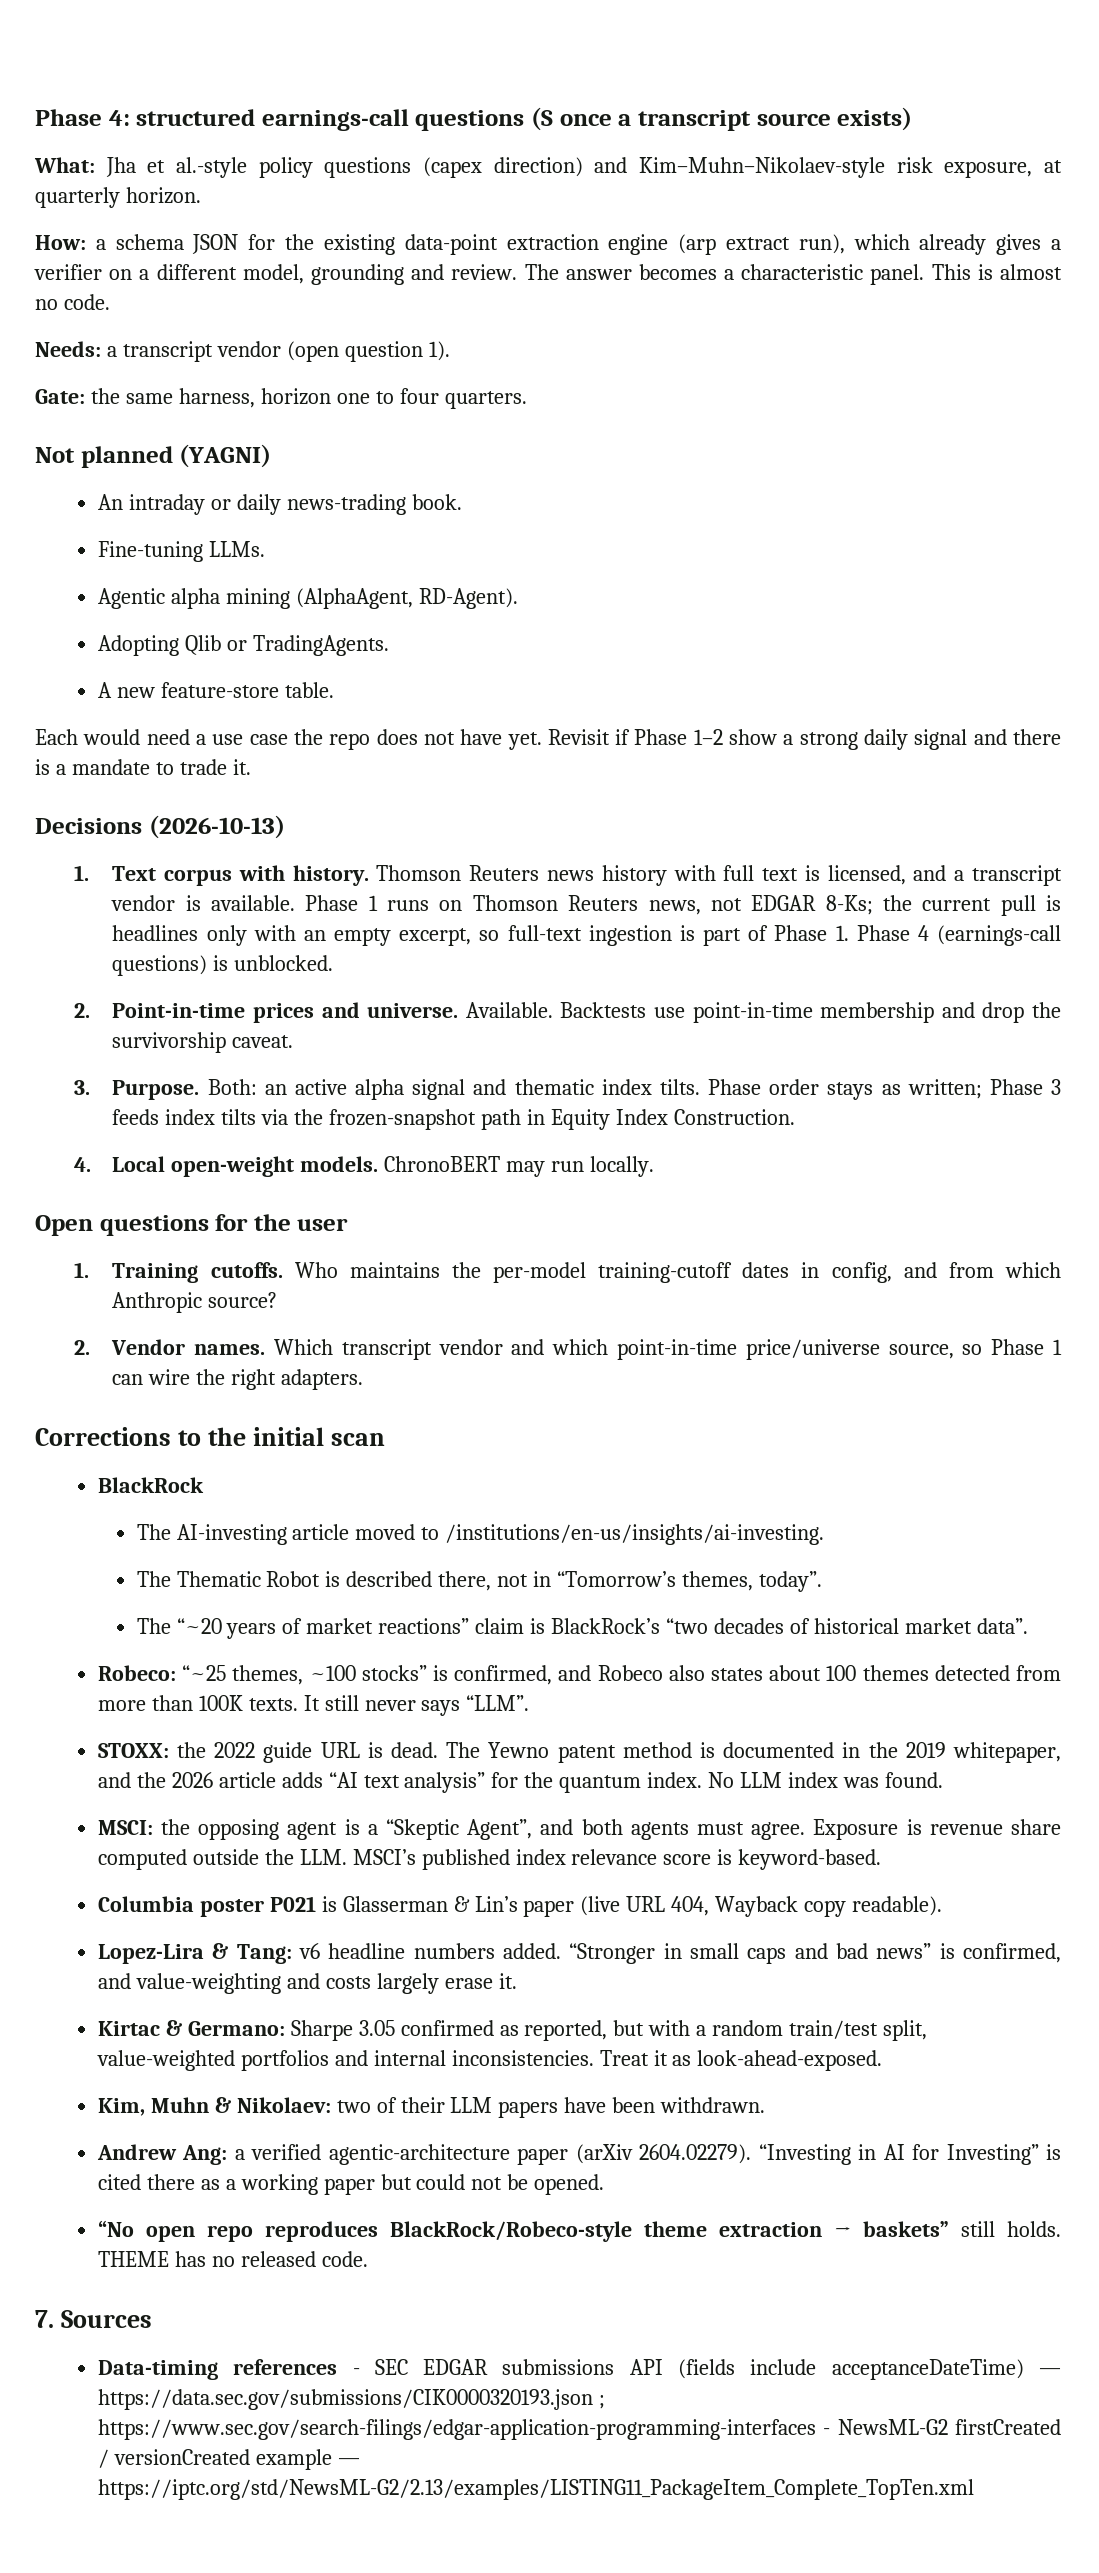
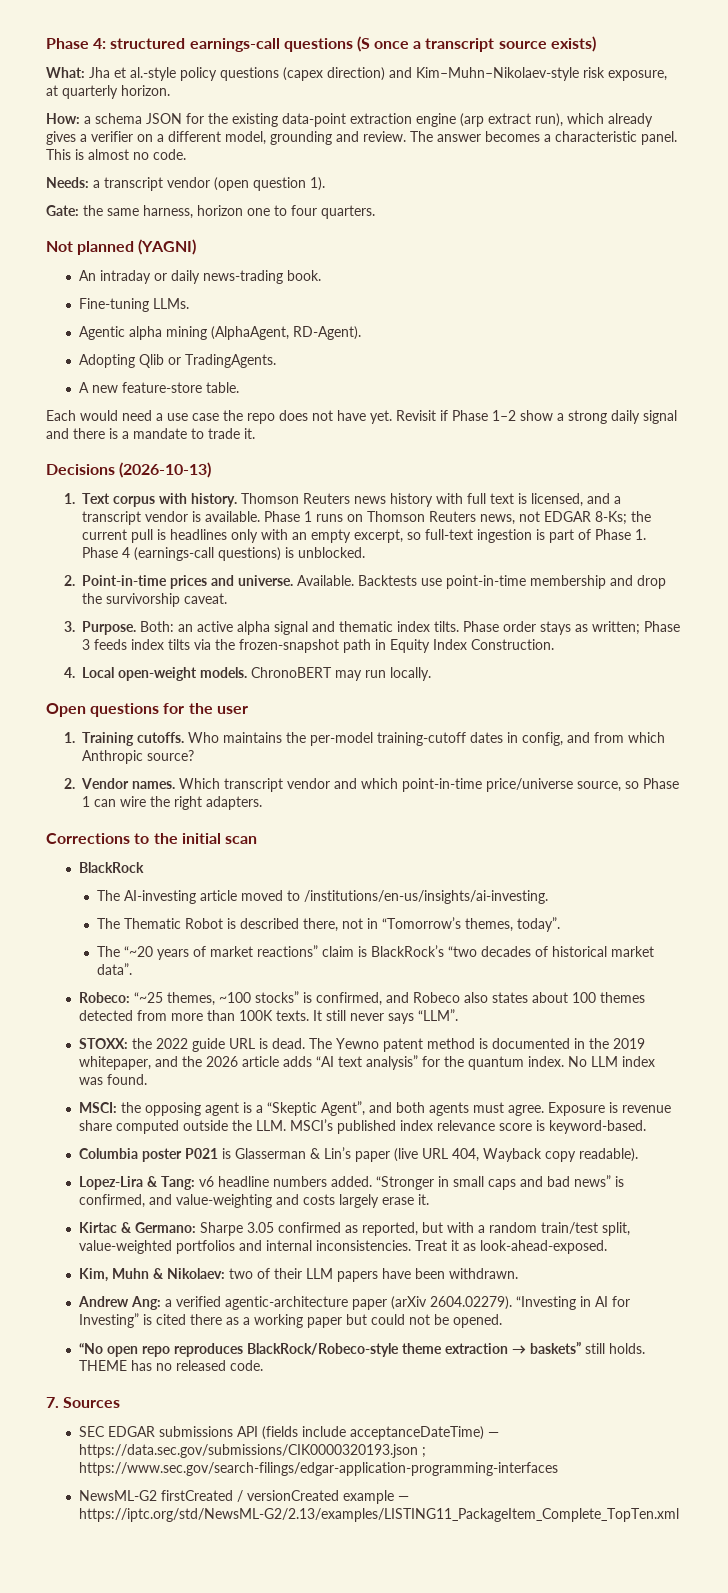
- Data-timing references - SEC EDGAR submissions API (fields include acceptanceDateTime) — https://data.sec.gov/submissions/CIK0000320193.json ; https://www.sec.gov/search-filings/edgar-application-programming-interfaces - NewsML-G2 firstCreated / versionCreated example — https://iptc.org/std/NewsML-G2/2.13/examples/LISTING11_PackageItem_Complete_TopTen.xml
+ SEC EDGAR submissions API (fields include acceptanceDateTime) — https://data.sec.gov/submissions/CIK0000320193.json ; https://www.sec.gov/search-filings/edgar-application-programming-interfaces
+ NewsML-G2 firstCreated / versionCreated example — https://iptc.org/std/NewsML-G2/2.13/examples/LISTING11_PackageItem_Complete_TopTen.xml

